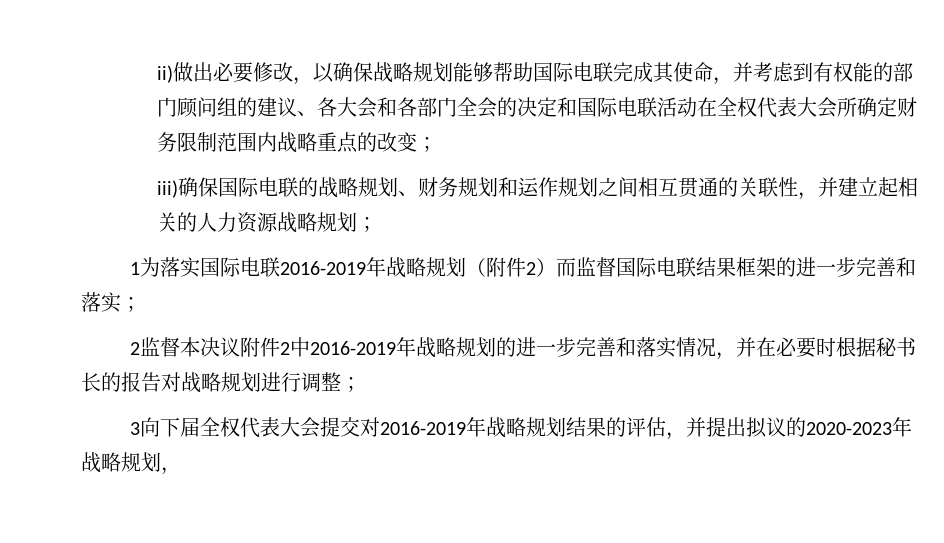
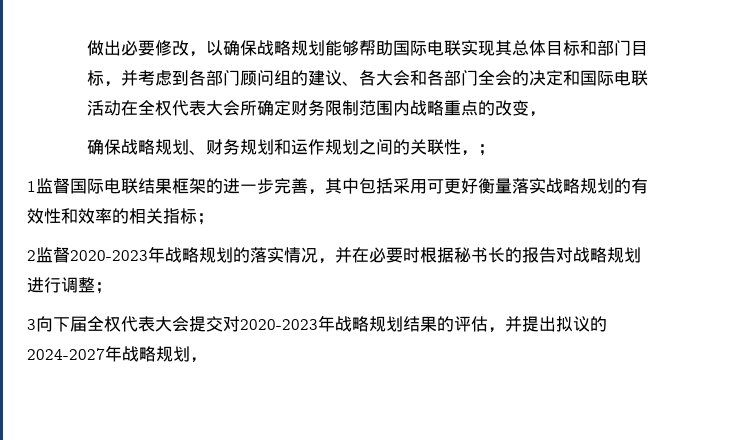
- ii)做出必要修改，以确保战略规划能够帮助国际电联完成其使命，并考虑到有权能的部门顾问组的建议、各大会和各部门全会的决定和国际电联活动在全权代表大会所确定财务限制范围内战略重点的改变；
- iii)确保国际电联的战略规划、财务规划和运作规划之间相互贯通的关联性，并建立起相关的人力资源战略规划；
- 1为落实国际电联2016-2019年战略规划（附件2）而监督国际电联结果框架的进一步完善和落实；
- 2监督本决议附件2中2016-2019年战略规划的进一步完善和落实情况，并在必要时根据秘书长的报告对战略规划进行调整；
+ 做出必要修改，以确保战略规划能够帮助国际电联实现其总体目标和部门目标，并考虑到各部门顾问组的建议、各大会和各部门全会的决定和国际电联活动在全权代表大会所确定财务限制范围内战略重点的改变，
+ 确保战略规划、财务规划和运作规划之间的关联性，；
+ 1监督国际电联结果框架的进一步完善，其中包括采用可更好衡量落实战略规划的有效性和效率的相关指标；
+ 2监督2020-2023年战略规划的落实情况，并在必要时根据秘书长的报告对战略规划进行调整；
- 3向下届全权代表大会提交对2016-2019年战略规划结果的评估，并提出拟议的2020-2023年战略规划，
+ 3向下届全权代表大会提交对2020-2023年战略规划结果的评估，并提出拟议的2024-2027年战略规划，

